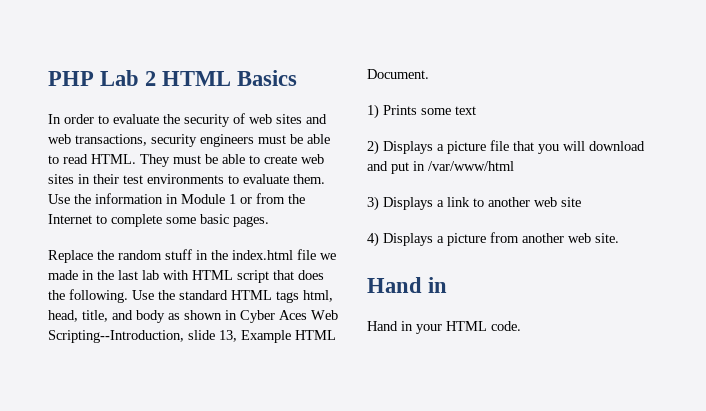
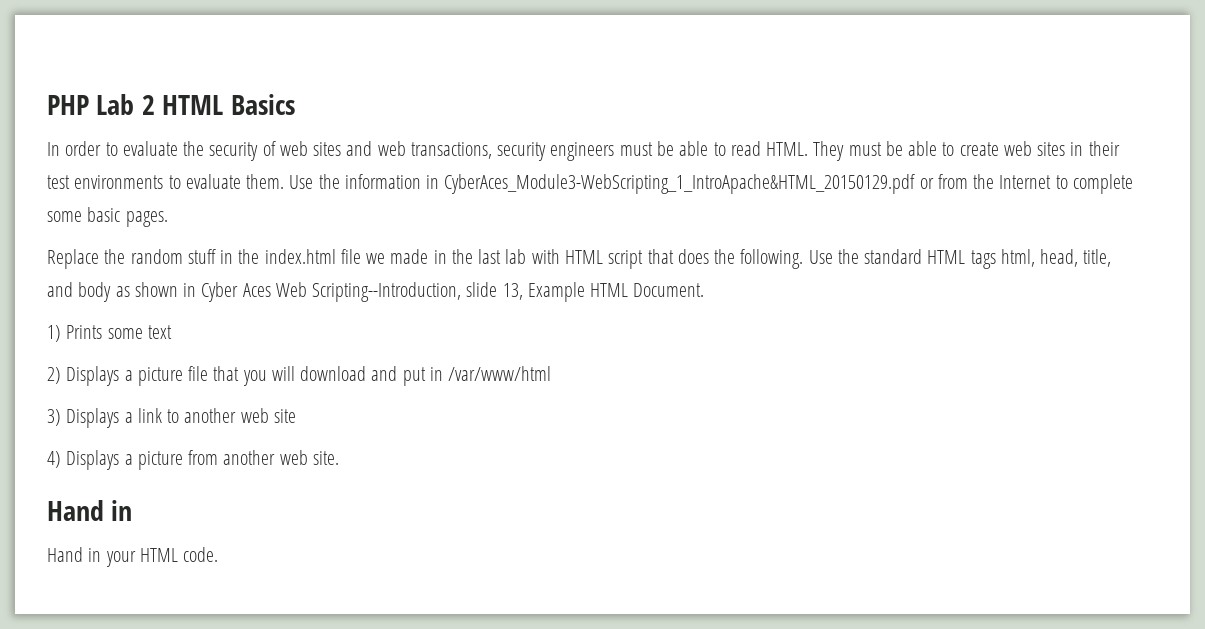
- Use the information in Module 1 or from the Internet to complete some basic pages.
+ Use the information in CyberAces_Module3-WebScripting_1_IntroApache&HTML_20150129.pdf or from the Internet to complete some basic pages.

